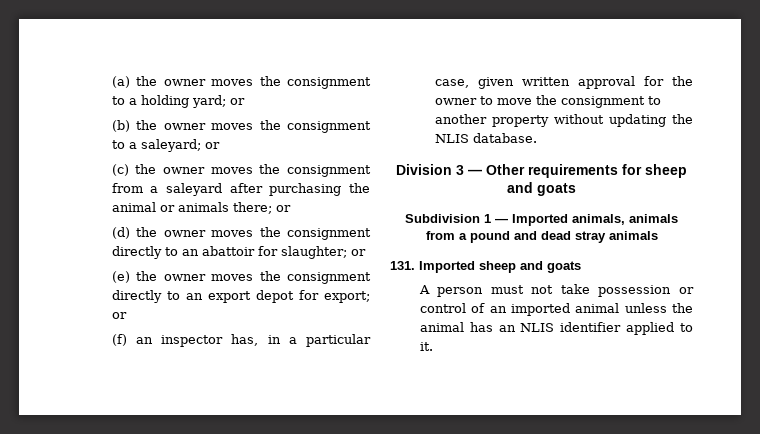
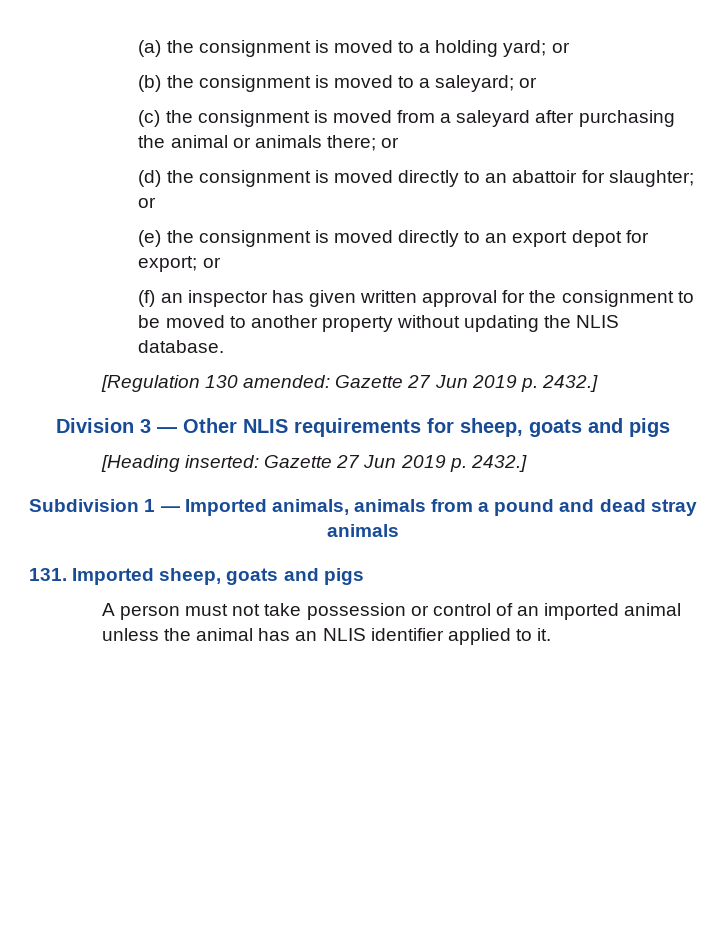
- (a) the owner moves the consignment to a holding yard; or
+ (a) the consignment is moved to a holding yard; or
- (b) the owner moves the consignment to a saleyard; or
+ (b) the consignment is moved to a saleyard; or
- (c) the owner moves the consignment from a saleyard after purchasing the animal or animals there; or
+ (c) the consignment is moved from a saleyard after purchasing the animal or animals there; or
- (d) the owner moves the consignment directly to an abattoir for slaughter; or
+ (d) the consignment is moved directly to an abattoir for slaughter; or
- (e) the owner moves the consignment directly to an export depot for export; or
+ (e) the consignment is moved directly to an export depot for export; or
- (f) an inspector has, in a particular case, given written approval for the owner to move the consignment to another property without updating the NLIS database.
+ (f) an inspector has given written approval for the consignment to be moved to another property without updating the NLIS database.
+ [Regulation 130 amended: Gazette 27 Jun 2019 p. 2432.]
- Division 3 — Other requirements for sheep and goats
+ Division 3 — Other NLIS requirements for sheep, goats and pigs
+ [Heading inserted: Gazette 27 Jun 2019 p. 2432.]
- 131. Imported sheep and goats
+ 131. Imported sheep, goats and pigs

